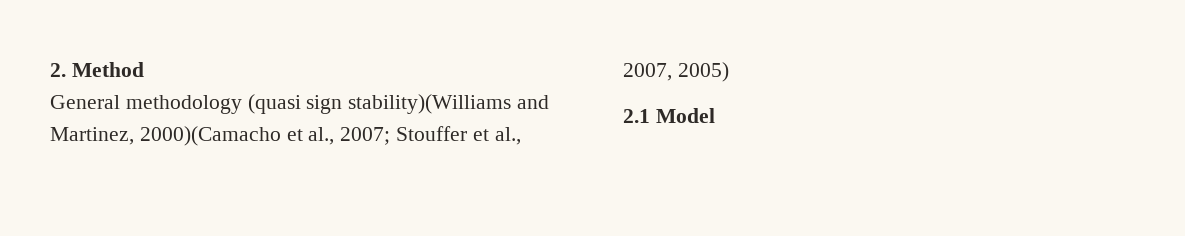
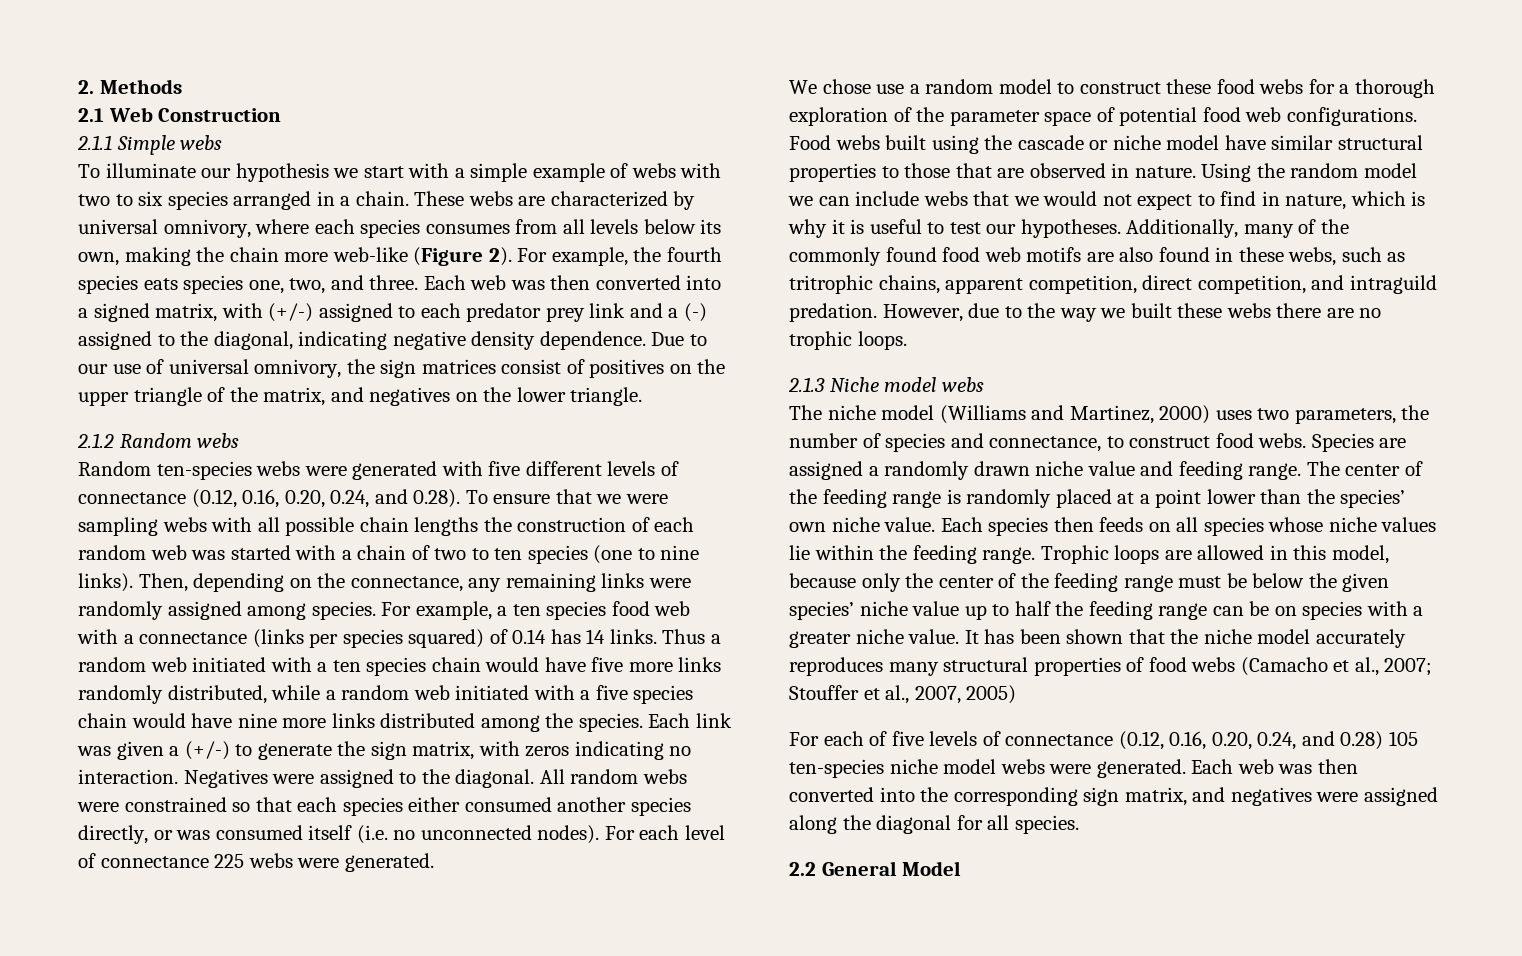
- 2. Method
- General methodology (quasi sign stability)(Williams and Martinez, 2000)(Camacho et al., 2007; Stouffer et al., 2007, 2005)
+ 2. Methods
+ 2.1 Web Construction
+ 2.1.1 Simple webs
+ To illuminate our hypothesis we start with a simple example of webs with two to six species arranged in a chain. These webs are characterized by universal omnivory, where each species consumes from all levels below its own, making the chain more web-like (Figure 2). For example, the fourth species eats species one, two, and three. Each web was then converted into a signed matrix, with (+/-) assigned to each predator prey link and a (-) assigned to the diagonal, indicating negative density dependence. Due to our use of universal omnivory, the sign matrices consist of positives on the upper triangle of the matrix, and negatives on the lower triangle.
+ 2.1.2 Random webs
+ Random ten-species webs were generated with five different levels of connectance (0.12, 0.16, 0.20, 0.24, and 0.28). To ensure that we were sampling webs with all possible chain lengths the construction of each random web was started with a chain of two to ten species (one to nine links). Then, depending on the connectance, any remaining links were randomly assigned among species. For example, a ten species food web with a connectance (links per species squared) of 0.14 has 14 links. Thus a random web initiated with a ten species chain would have five more links randomly distributed, while a random web initiated with a five species chain would have nine more links distributed among the species. Each link was given a (+/-) to generate the sign matrix, with zeros indicating no interaction. Negatives were assigned to the diagonal. All random webs were constrained so that each species either consumed another species directly, or was consumed itself (i.e. no unconnected nodes). For each level of connectance 225 webs were generated.
+ We chose use a random model to construct these food webs for a thorough exploration of the parameter space of potential food web configurations. Food webs built using the cascade or niche model have similar structural properties to those that are observed in nature. Using the random model we can include webs that we would not expect to find in nature, which is why it is useful to test our hypotheses. Additionally, many of the commonly found food web motifs are also found in these webs, such as tritrophic chains, apparent competition, direct competition, and intraguild predation. However, due to the way we built these webs there are no trophic loops.
+ 2.1.3 Niche model webs
+ The niche model (Williams and Martinez, 2000) uses two parameters, the number of species and connectance, to construct food webs. Species are assigned a randomly drawn niche value and feeding range. The center of the feeding range is randomly placed at a point lower than the species’ own niche value. Each species then feeds on all species whose niche values lie within the feeding range. Trophic loops are allowed in this model, because only the center of the feeding range must be below the given species’ niche value up to half the feeding range can be on species with a greater niche value. It has been shown that the niche model accurately reproduces many structural properties of food webs (Camacho et al., 2007; Stouffer et al., 2007, 2005)
- 2.1 Model
+ For each of five levels of connectance (0.12, 0.16, 0.20, 0.24, and 0.28) 105 ten-species niche model webs were generated. Each web was then converted into the corresponding sign matrix, and negatives were assigned along the diagonal for all species.
+ 2.2 General Model

